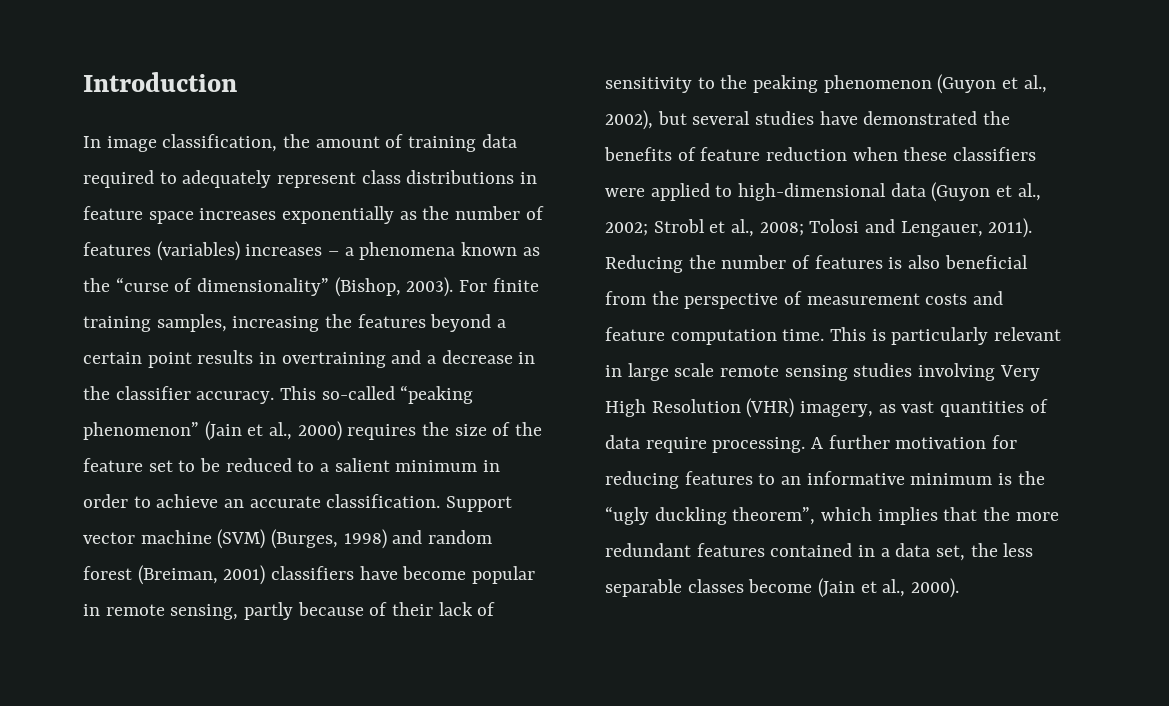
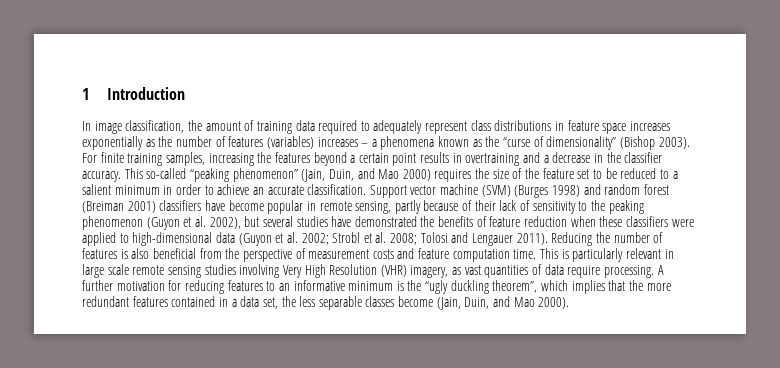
- Introduction
+ 1 Introduction
- In image classification, the amount of training data required to adequately represent class distributions in feature space increases exponentially as the number of features (variables) increases – a phenomena known as the “curse of dimensionality” (Bishop, 2003).
+ In image classification, the amount of training data required to adequately represent class distributions in feature space increases exponentially as the number of features (variables) increases – a phenomena known as the “curse of dimensionality” (Bishop 2003).
- This so-called “peaking phenomenon” (Jain et al., 2000) requires the size of the feature set to be reduced to a salient minimum in order to achieve an accurate classification.
+ This so-called “peaking phenomenon” (Jain, Duin, and Mao 2000) requires the size of the feature set to be reduced to a salient minimum in order to achieve an accurate classification.
- Support vector machine (SVM) (Burges, 1998) and random forest (Breiman, 2001) classifiers have become popular in remote sensing, partly because of their lack of sensitivity to the peaking phenomenon (Guyon et al., 2002), but several studies have demonstrated the benefits of feature reduction when these classifiers were applied to high-dimensional data (Guyon et al., 2002; Strobl et al., 2008; Tolosi and Lengauer, 2011).
+ Support vector machine (SVM) (Burges 1998) and random forest (Breiman 2001) classifiers have become popular in remote sensing, partly because of their lack of sensitivity to the peaking phenomenon (Guyon et al. 2002), but several studies have demonstrated the benefits of feature reduction when these classifiers were applied to high-dimensional data (Guyon et al. 2002; Strobl et al. 2008; Tolosi and Lengauer 2011).
- A further motivation for reducing features to an informative minimum is the “ugly duckling theorem”, which implies that the more redundant features contained in a data set, the less separable classes become (Jain et al., 2000).
+ A further motivation for reducing features to an informative minimum is the “ugly duckling theorem”, which implies that the more redundant features contained in a data set, the less separable classes become (Jain, Duin, and Mao 2000).

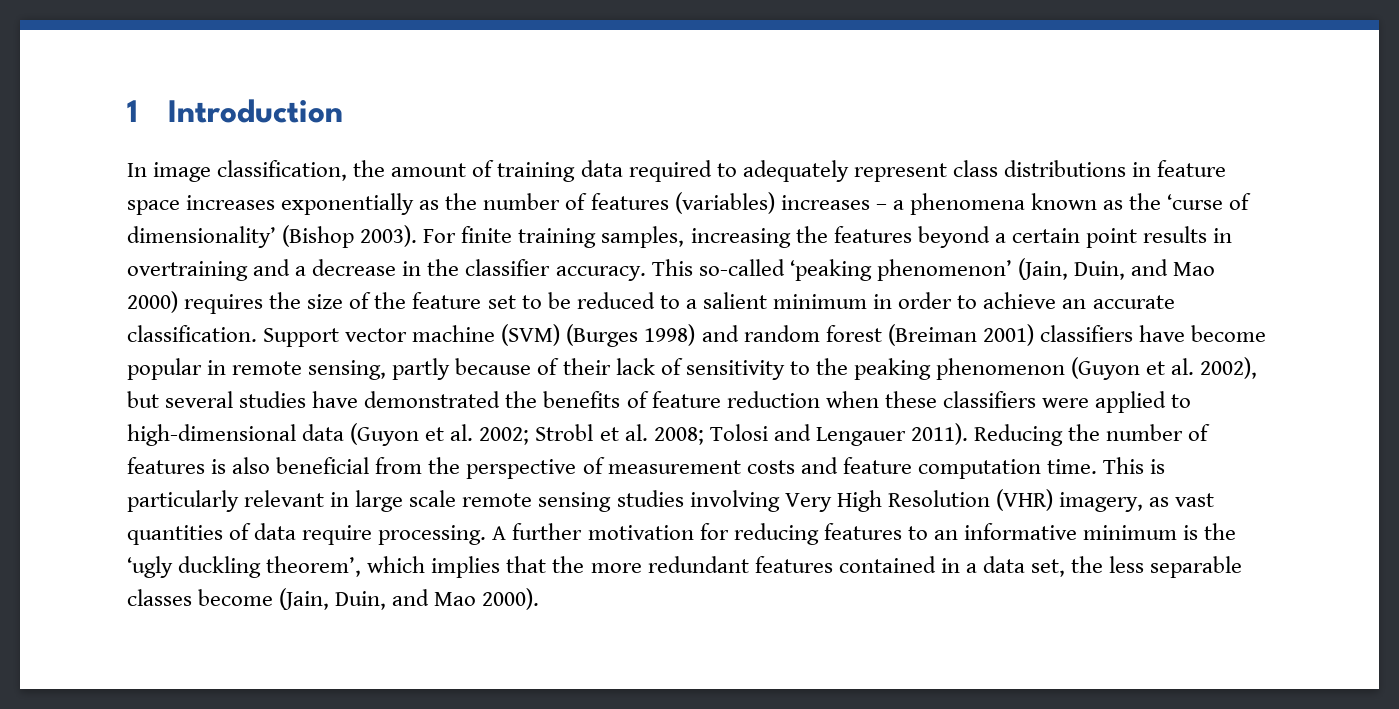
- In image classification, the amount of training data required to adequately represent class distributions in feature space increases exponentially as the number of features (variables) increases – a phenomena known as the “curse of dimensionality” (Bishop 2003).
+ In image classification, the amount of training data required to adequately represent class distributions in feature space increases exponentially as the number of features (variables) increases – a phenomena known as the ‘curse of dimensionality’ (Bishop 2003).
- This so-called “peaking phenomenon” (Jain, Duin, and Mao 2000) requires the size of the feature set to be reduced to a salient minimum in order to achieve an accurate classification.
+ This so-called ‘peaking phenomenon’ (Jain, Duin, and Mao 2000) requires the size of the feature set to be reduced to a salient minimum in order to achieve an accurate classification.
- A further motivation for reducing features to an informative minimum is the “ugly duckling theorem”, which implies that the more redundant features contained in a data set, the less separable classes become (Jain, Duin, and Mao 2000).
+ A further motivation for reducing features to an informative minimum is the ‘ugly duckling theorem’, which implies that the more redundant features contained in a data set, the less separable classes become (Jain, Duin, and Mao 2000).

